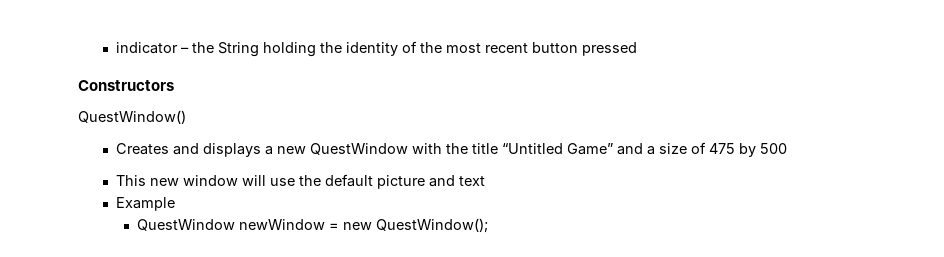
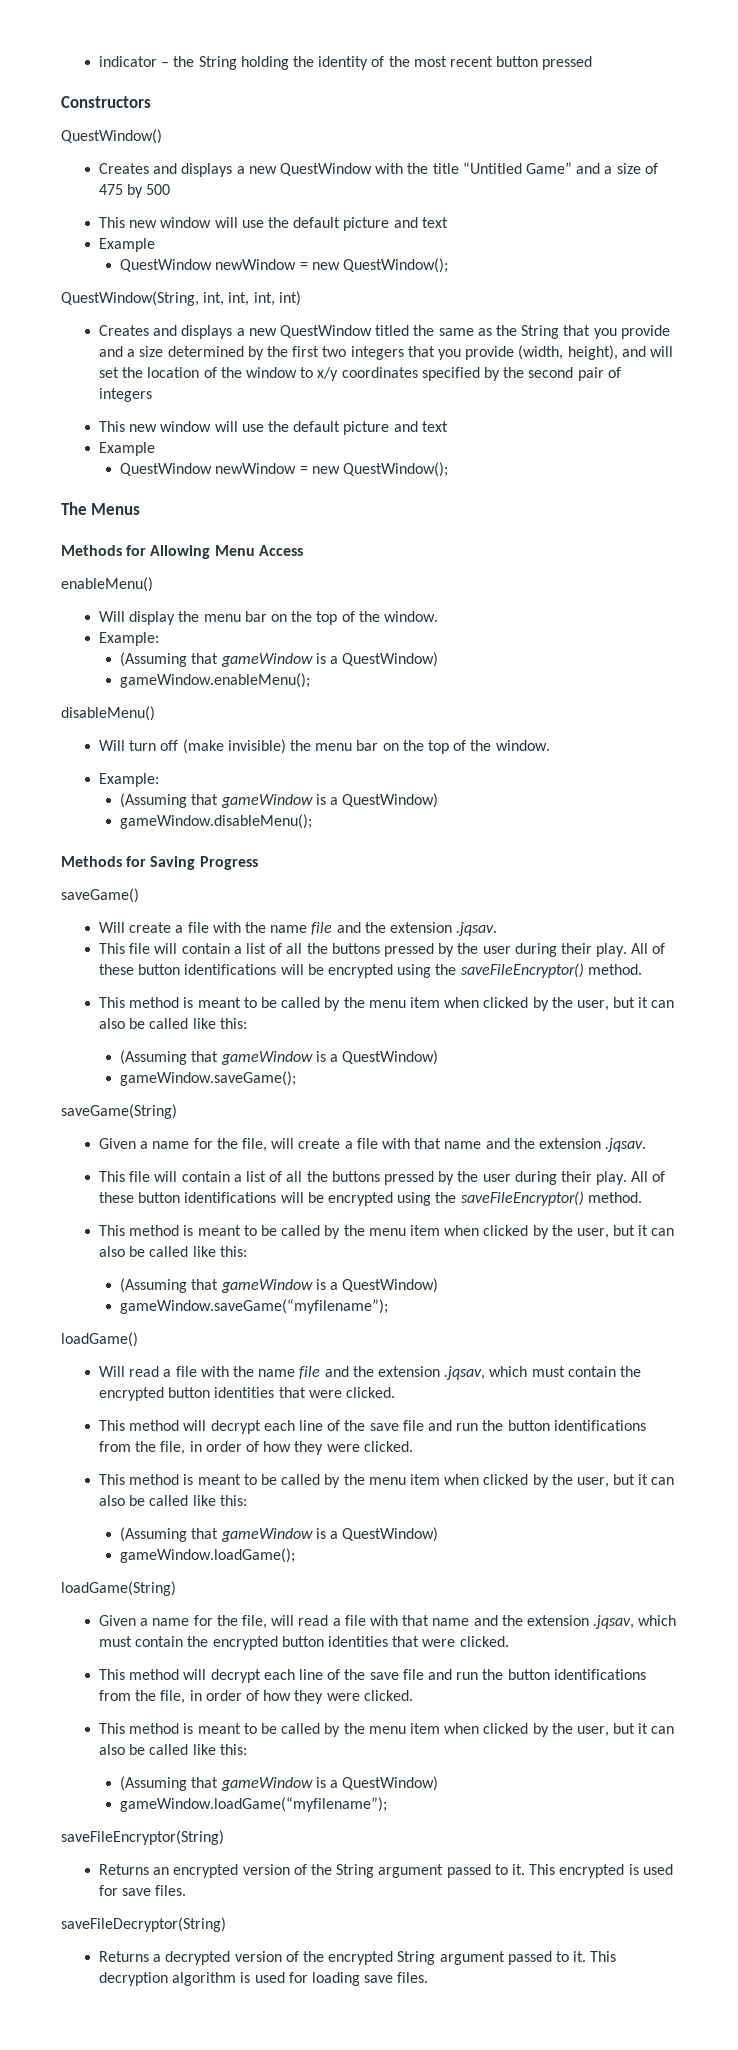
+ QuestWindow(String, int, int, int, int)
+ Creates and displays a new QuestWindow titled the same as the String that you provide and a size determined by the first two integers that you provide (width, height), and will set the location of the window to x/y coordinates specified by the second pair of integers
+ This new window will use the default picture and text
+ Example
+ QuestWindow newWindow = new QuestWindow();
+ The Menus
+ Methods for Allowing Menu Access
+ enableMenu()
+ Will display the menu bar on the top of the window.
+ Example:
+ (Assuming that gameWindow is a QuestWindow)
+ gameWindow.enableMenu();
+ disableMenu()
+ Will turn off (make invisible) the menu bar on the top of the window.
+ Example:
+ (Assuming that gameWindow is a QuestWindow)
+ gameWindow.disableMenu();
+ Methods for Saving Progress
+ saveGame()
+ Will create a file with the name file and the extension .jqsav.
+ This file will contain a list of all the buttons pressed by the user during their play. All of these button identifications will be encrypted using the saveFileEncryptor() method.
+ This method is meant to be called by the menu item when clicked by the user, but it can also be called like this:
+ (Assuming that gameWindow is a QuestWindow)
+ gameWindow.saveGame();
+ saveGame(String)
+ Given a name for the file, will create a file with that name and the extension .jqsav.
+ This file will contain a list of all the buttons pressed by the user during their play. All of these button identifications will be encrypted using the saveFileEncryptor() method.
+ This method is meant to be called by the menu item when clicked by the user, but it can also be called like this:
+ (Assuming that gameWindow is a QuestWindow)
+ gameWindow.saveGame(“myfilename”);
+ loadGame()
+ Will read a file with the name file and the extension .jqsav, which must contain the encrypted button identities that were clicked.
+ This method will decrypt each line of the save file and run the button identifications from the file, in order of how they were clicked.
+ This method is meant to be called by the menu item when clicked by the user, but it can also be called like this:
+ (Assuming that gameWindow is a QuestWindow)
+ gameWindow.loadGame();
+ loadGame(String)
+ Given a name for the file, will read a file with that name and the extension .jqsav, which must contain the encrypted button identities that were clicked.
+ This method will decrypt each line of the save file and run the button identifications from the file, in order of how they were clicked.
+ This method is meant to be called by the menu item when clicked by the user, but it can also be called like this:
+ (Assuming that gameWindow is a QuestWindow)
+ gameWindow.loadGame(“myfilename”);
+ saveFileEncryptor(String)
+ Returns an encrypted version of the String argument passed to it. This encrypted is used for save files.
+ saveFileDecryptor(String)
+ Returns a decrypted version of the encrypted String argument passed to it. This decryption algorithm is used for loading save files.

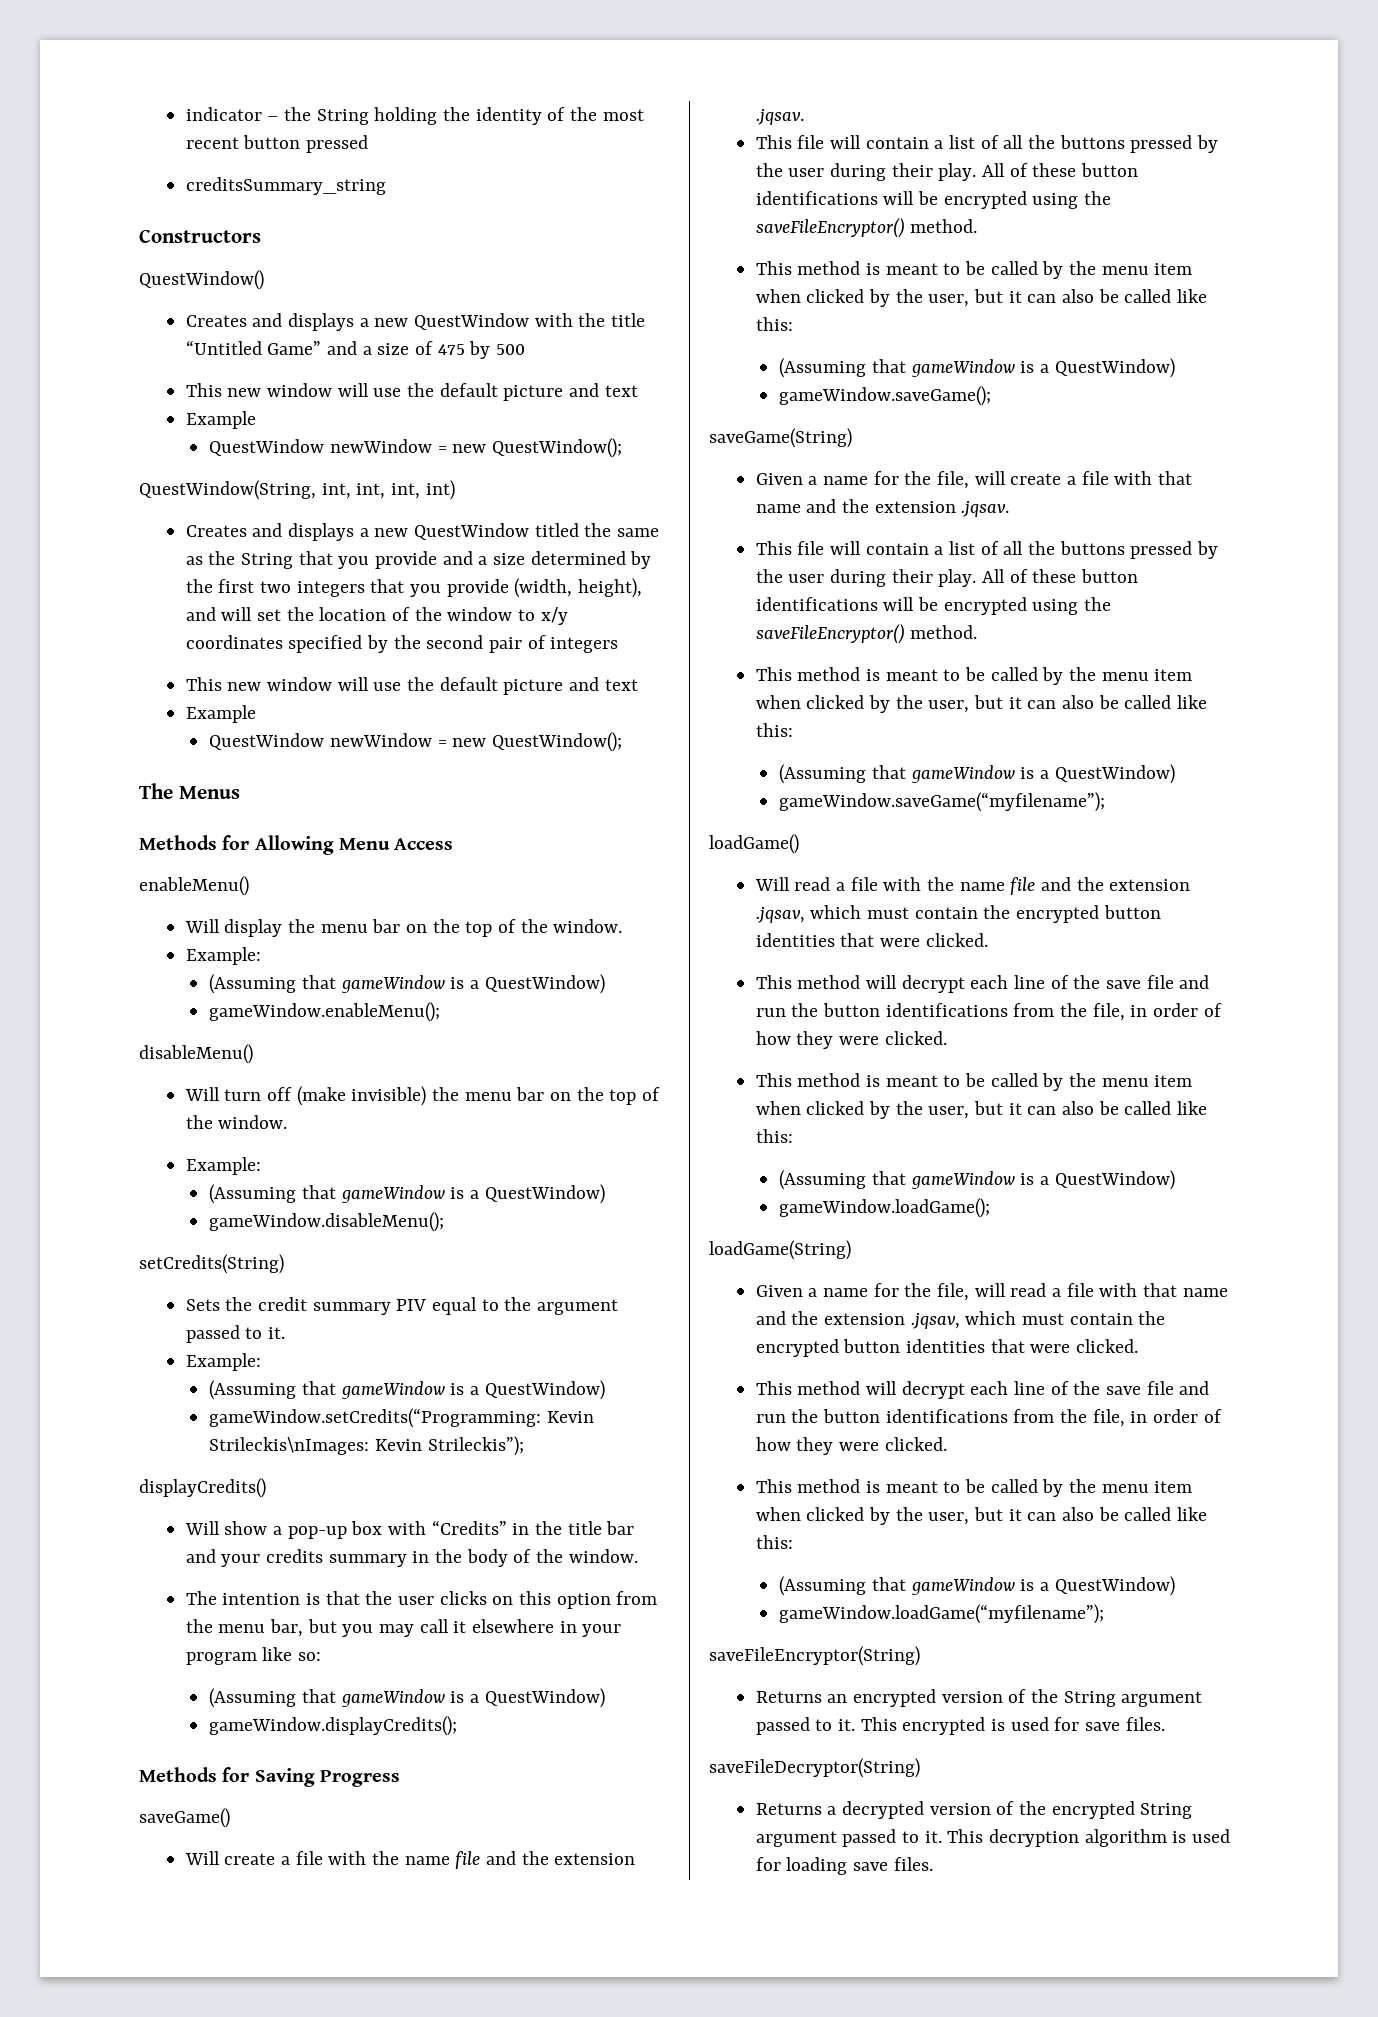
+ creditsSummary_string
+ setCredits(String)
+ Sets the credit summary PIV equal to the argument passed to it.
+ Example:
+ (Assuming that gameWindow is a QuestWindow)
+ gameWindow.setCredits(“Programming: Kevin Strileckis\nImages: Kevin Strileckis”);
+ displayCredits()
+ Will show a pop-up box with “Credits” in the title bar and your credits summary in the body of the window.
+ The intention is that the user clicks on this option from the menu bar, but you may call it elsewhere in your program like so:
+ (Assuming that gameWindow is a QuestWindow)
+ gameWindow.displayCredits();

